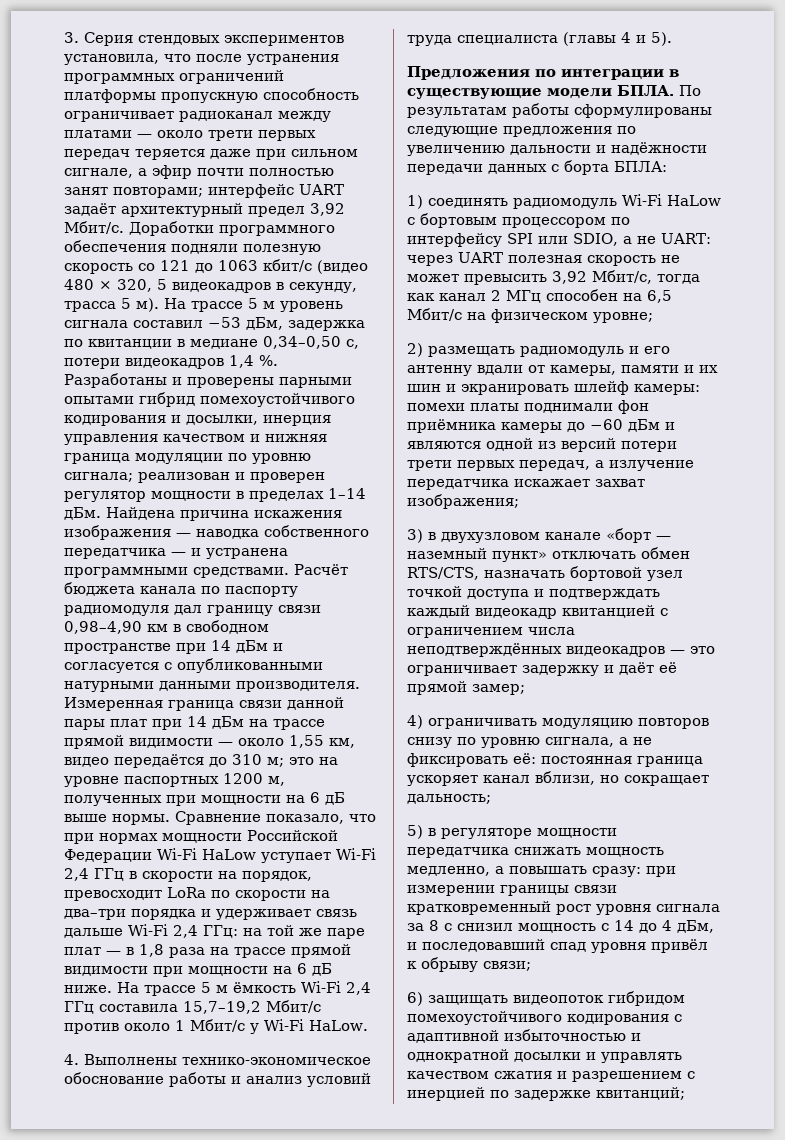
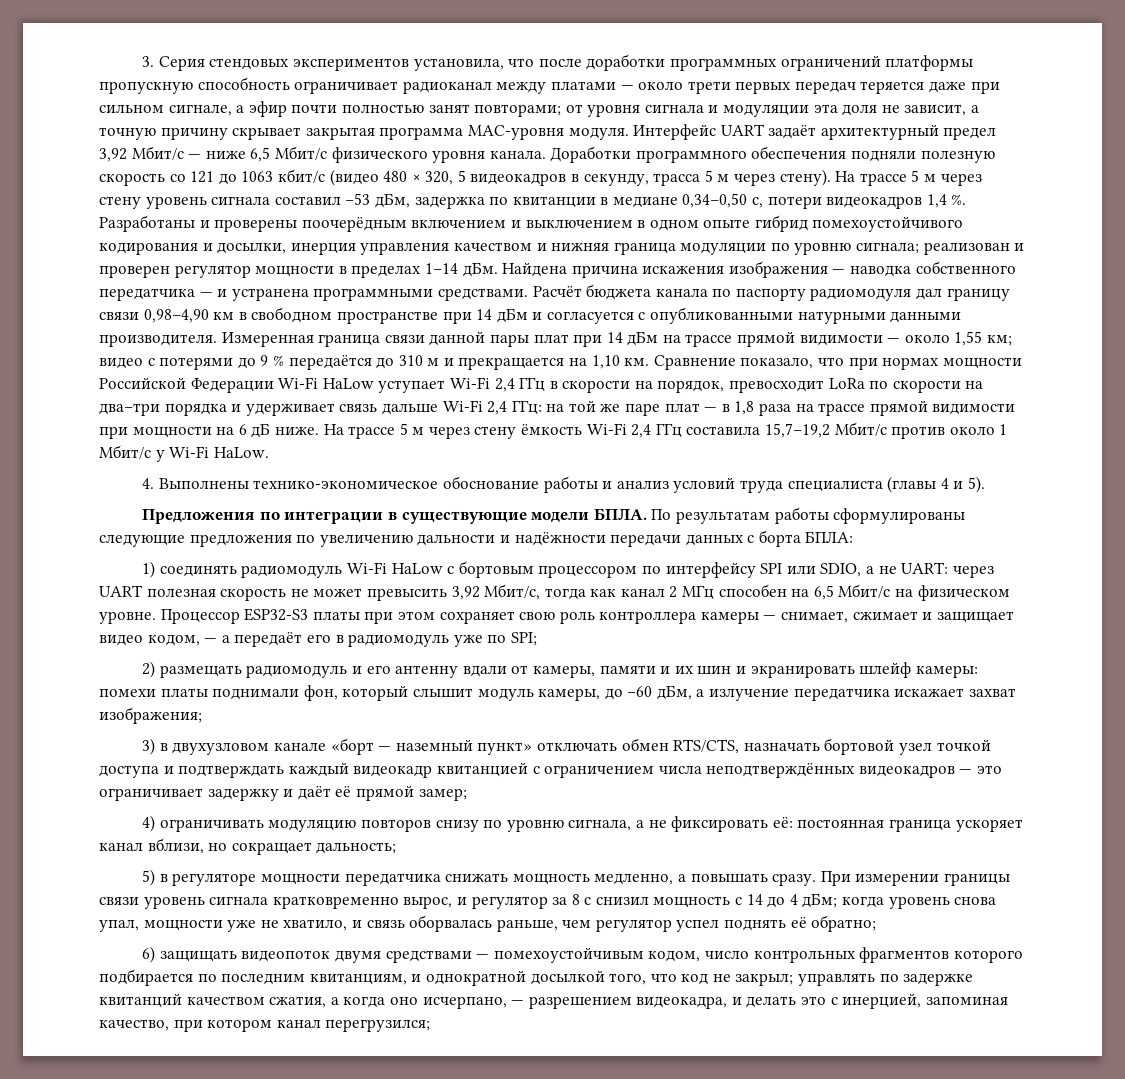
- 3. Серия стендовых экспериментов установила, что после устранения программных ограничений платформы пропускную способность ограничивает радиоканал между платами — около трети первых передач теряется даже при сильном сигнале, а эфир почти полностью занят повторами; интерфейс UART задаёт архитектурный предел 3,92 Мбит/с.
+ 3. Серия стендовых экспериментов установила, что после доработки программных ограничений платформы пропускную способность ограничивает радиоканал между платами — около трети первых передач теряется даже при сильном сигнале, а эфир почти полностью занят повторами; от уровня сигнала и модуляции эта доля не зависит, а точную причину скрывает закрытая программа MAC-уровня модуля. Интерфейс UART задаёт архитектурный предел 3,92 Мбит/с — ниже 6,5 Мбит/с физического уровня канала.
- Доработки программного обеспечения подняли полезную скорость со 121 до 1063 кбит/с (видео 480 × 320, 5 видеокадров в секунду, трасса 5 м). На трассе 5 м уровень сигнала составил −53 дБм, задержка по квитанции в медиане 0,34–0,50 с, потери видеокадров 1,4 %.
+ Доработки программного обеспечения подняли полезную скорость со 121 до 1063 кбит/с (видео 480 × 320, 5 видеокадров в секунду, трасса 5 м через стену). На трассе 5 м через стену уровень сигнала составил −53 дБм, задержка по квитанции в медиане 0,34–0,50 с, потери видеокадров 1,4 %.
- Разработаны и проверены парными опытами гибрид помехоустойчивого кодирования и досылки, инерция управления качеством и нижняя граница модуляции по уровню сигнала; реализован и проверен регулятор мощности в пределах 1–14 дБм.
+ Разработаны и проверены поочерёдным включением и выключением в одном опыте гибрид помехоустойчивого кодирования и досылки, инерция управления качеством и нижняя граница модуляции по уровню сигнала; реализован и проверен регулятор мощности в пределах 1–14 дБм.
- Измеренная граница связи данной пары плат при 14 дБм на трассе прямой видимости — около 1,55 км, видео передаётся до 310 м; это на уровне паспортных 1200 м, полученных при мощности на 6 дБ выше нормы.
+ Измеренная граница связи данной пары плат при 14 дБм на трассе прямой видимости — около 1,55 км; видео с потерями до 9 % передаётся до 310 м и прекращается на 1,10 км.
- На трассе 5 м ёмкость Wi-Fi 2,4 ГГц составила 15,7–19,2 Мбит/с против около 1 Мбит/с у Wi-Fi HaLow.
+ На трассе 5 м через стену ёмкость Wi-Fi 2,4 ГГц составила 15,7–19,2 Мбит/с против около 1 Мбит/с у Wi-Fi HaLow.
- 1) соединять радиомодуль Wi-Fi HaLow с бортовым процессором по интерфейсу SPI или SDIO, а не UART: через UART полезная скорость не может превысить 3,92 Мбит/с, тогда как канал 2 МГц способен на 6,5 Мбит/с на физическом уровне;
+ 1) соединять радиомодуль Wi-Fi HaLow с бортовым процессором по интерфейсу SPI или SDIO, а не UART: через UART полезная скорость не может превысить 3,92 Мбит/с, тогда как канал 2 МГц способен на 6,5 Мбит/с на физическом уровне. Процессор ESP32-S3 платы при этом сохраняет свою роль контроллера камеры — снимает, сжимает и защищает видео кодом, — а передаёт его в радиомодуль уже по SPI;
- 2) размещать радиомодуль и его антенну вдали от камеры, памяти и их шин и экранировать шлейф камеры: помехи платы поднимали фон приёмника камеры до −60 дБм и являются одной из версий потери трети первых передач, а излучение передатчика искажает захват изображения;
+ 2) размещать радиомодуль и его антенну вдали от камеры, памяти и их шин и экранировать шлейф камеры: помехи платы поднимали фон, который слышит модуль камеры, до −60 дБм, а излучение передатчика искажает захват изображения;
- 5) в регуляторе мощности передатчика снижать мощность медленно, а повышать сразу: при измерении границы связи кратковременный рост уровня сигнала за 8 с снизил мощность с 14 до 4 дБм, и последовавший спад уровня привёл к обрыву связи;
- 6) защищать видеопоток гибридом помехоустойчивого кодирования с адаптивной избыточностью и однократной досылки и управлять качеством сжатия и разрешением с инерцией по задержке квитанций;
+ 5) в регуляторе мощности передатчика снижать мощность медленно, а повышать сразу. При измерении границы связи уровень сигнала кратковременно вырос, и регулятор за 8 с снизил мощность с 14 до 4 дБм; когда уровень снова упал, мощности уже не хватило, и связь оборвалась раньше, чем регулятор успел поднять её обратно;
+ 6) защищать видеопоток двумя средствами — помехоустойчивым кодом, число контрольных фрагментов которого подбирается по последним квитанциям, и однократной досылкой того, что код не закрыл; управлять по задержке квитанций качеством сжатия, а когда оно исчерпано, — разрешением видеокадра, и делать это с инерцией, запоминая качество, при котором канал перегрузился;

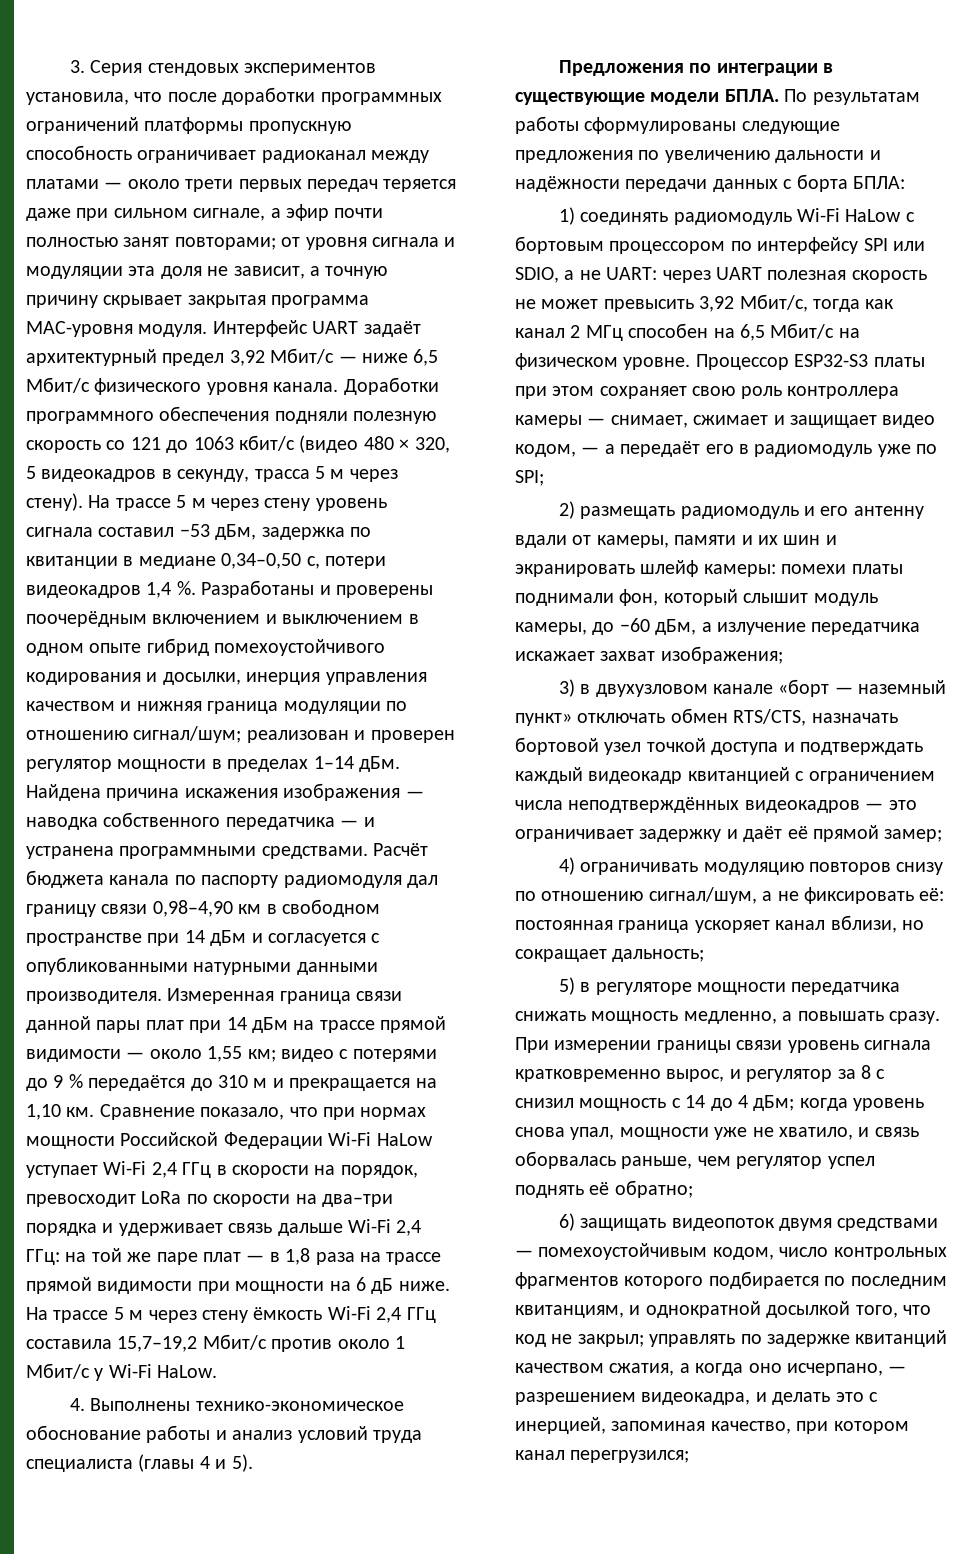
- Разработаны и проверены поочерёдным включением и выключением в одном опыте гибрид помехоустойчивого кодирования и досылки, инерция управления качеством и нижняя граница модуляции по уровню сигнала; реализован и проверен регулятор мощности в пределах 1–14 дБм.
+ Разработаны и проверены поочерёдным включением и выключением в одном опыте гибрид помехоустойчивого кодирования и досылки, инерция управления качеством и нижняя граница модуляции по отношению сигнал/шум; реализован и проверен регулятор мощности в пределах 1–14 дБм.
- 4) ограничивать модуляцию повторов снизу по уровню сигнала, а не фиксировать её: постоянная граница ускоряет канал вблизи, но сокращает дальность;
+ 4) ограничивать модуляцию повторов снизу по отношению сигнал/шум, а не фиксировать её: постоянная граница ускоряет канал вблизи, но сокращает дальность;

